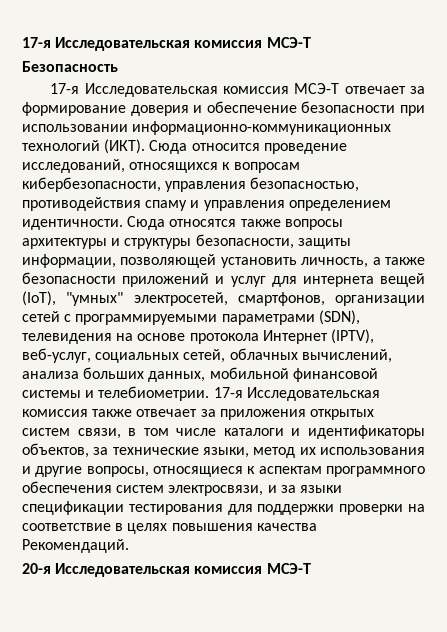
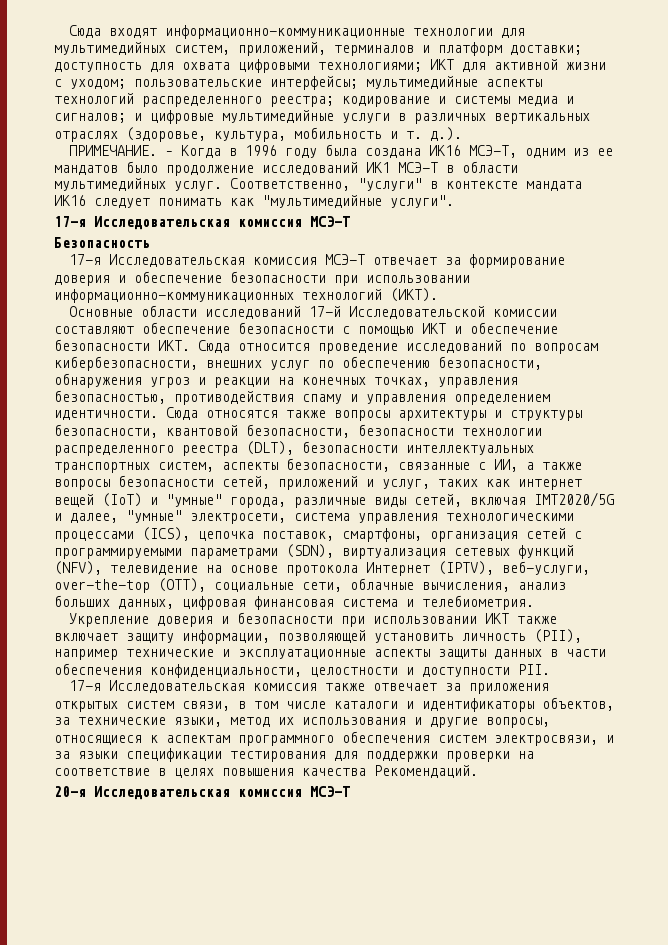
+ Сюда входят информационно-коммуникационные технологии для мультимедийных систем, приложений, терминалов и платформ доставки; доступность для охвата цифровыми технологиями; ИКТ для активной жизни с уходом; пользовательские интерфейсы; мультимедийные аспекты технологий распределенного реестра; кодирование и системы медиа и сигналов; и цифровые мультимедийные услуги в различных вертикальных отраслях (здоровье, культура, мобильность и т. д.).
+ ПРИМЕЧАНИЕ. – Когда в 1996 году была создана ИК16 МСЭ-Т, одним из ее мандатов было продолжение исследований ИК1 МСЭ-Т в области мультимедийных услуг. Соответственно, "услуги" в контексте мандата ИК16 следует понимать как "мультимедийные услуги".
- 17-я Исследовательская комиссия МСЭ-Т отвечает за формирование доверия и обеспечение безопасности при использовании информационно-коммуникационных технологий (ИКТ). Сюда относится проведение исследований, относящихся к вопросам кибербезопасности, управления безопасностью, противодействия спаму и управления определением идентичности.
+ 17-я Исследовательская комиссия МСЭ-Т отвечает за формирование доверия и обеспечение безопасности при использовании информационно-коммуникационных технологий (ИКТ).
+ Основные области исследований 17-й Исследовательской комиссии составляют обеспечение безопасности с помощью ИКТ и обеспечение безопасности ИКТ. Сюда относится проведение исследований по вопросам кибербезопасности, внешних услуг по обеспечению безопасности, обнаружения угроз и реакции на конечных точках, управления безопасностью, противодействия спаму и управления определением идентичности.
- Сюда относятся также вопросы архитектуры и структуры безопасности, защиты информации, позволяющей установить личность, а также безопасности приложений и услуг для интернета вещей (IoT), "умных" электросетей, смартфонов, организации сетей с программируемыми параметрами (SDN), телевидения на основе протокола Интернет (IPTV), веб-услуг, социальных сетей, облачных вычислений, анализа больших данных, мобильной финансовой системы и телебиометрии. 17-я Исследовательская комиссия также отвечает за приложения открытых систем связи, в том числе каталоги и идентификаторы объектов, за технические языки, метод их использования и другие вопросы, относящиеся к аспектам программного обеспечения систем электросвязи, и за языки спецификации тестирования для поддержки проверки на соответствие в целях повышения качества Рекомендаций.
+ Сюда относятся также вопросы архитектуры и структуры безопасности, квантовой безопасности, безопасности технологии распределенного реестра (DLT), безопасности интеллектуальных транспортных систем, аспекты безопасности, связанные с ИИ, а также вопросы безопасности сетей, приложений и услуг, таких как интернет вещей (IoT) и "умные" города, различные виды сетей, включая IMT2020/5G и далее, "умные" электросети, система управления технологическими процессами (ICS), цепочка поставок, смартфоны, организация сетей с программируемыми параметрами (SDN), виртуализация сетевых функций (NFV), телевидение на основе протокола Интернет (IPTV), веб-услуги, over-the-top (OTT), социальные сети, облачные вычисления, анализ больших данных, цифровая финансовая система и телебиометрия.
+ Укрепление доверия и безопасности при использовании ИКТ также включает защиту информации, позволяющей установить личность (PII), например технические и эксплуатационные аспекты защиты данных в части обеспечения конфиденциальности, целостности и доступности PII.
+ 17-я Исследовательская комиссия также отвечает за приложения открытых систем связи, в том числе каталоги и идентификаторы объектов, за технические языки, метод их использования и другие вопросы, относящиеся к аспектам программного обеспечения систем электросвязи, и за языки спецификации тестирования для поддержки проверки на соответствие в целях повышения качества Рекомендаций.

